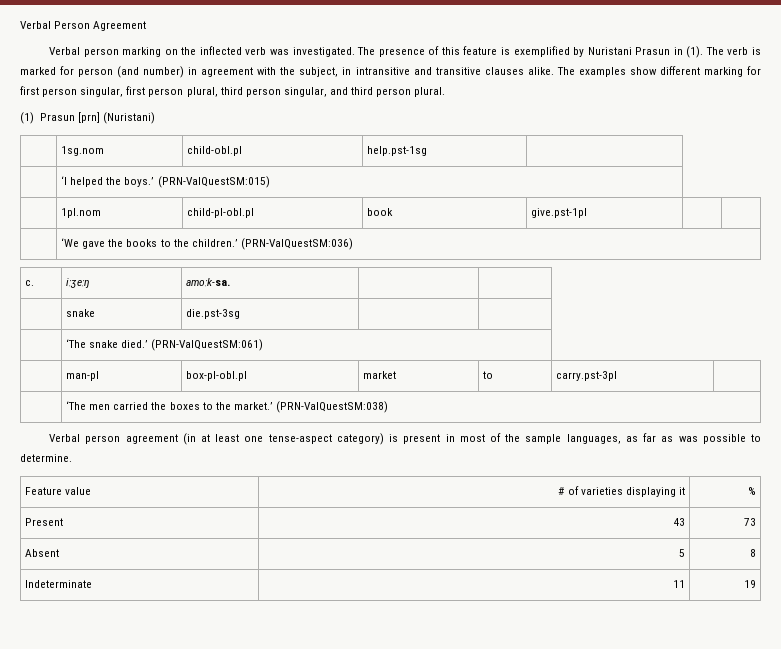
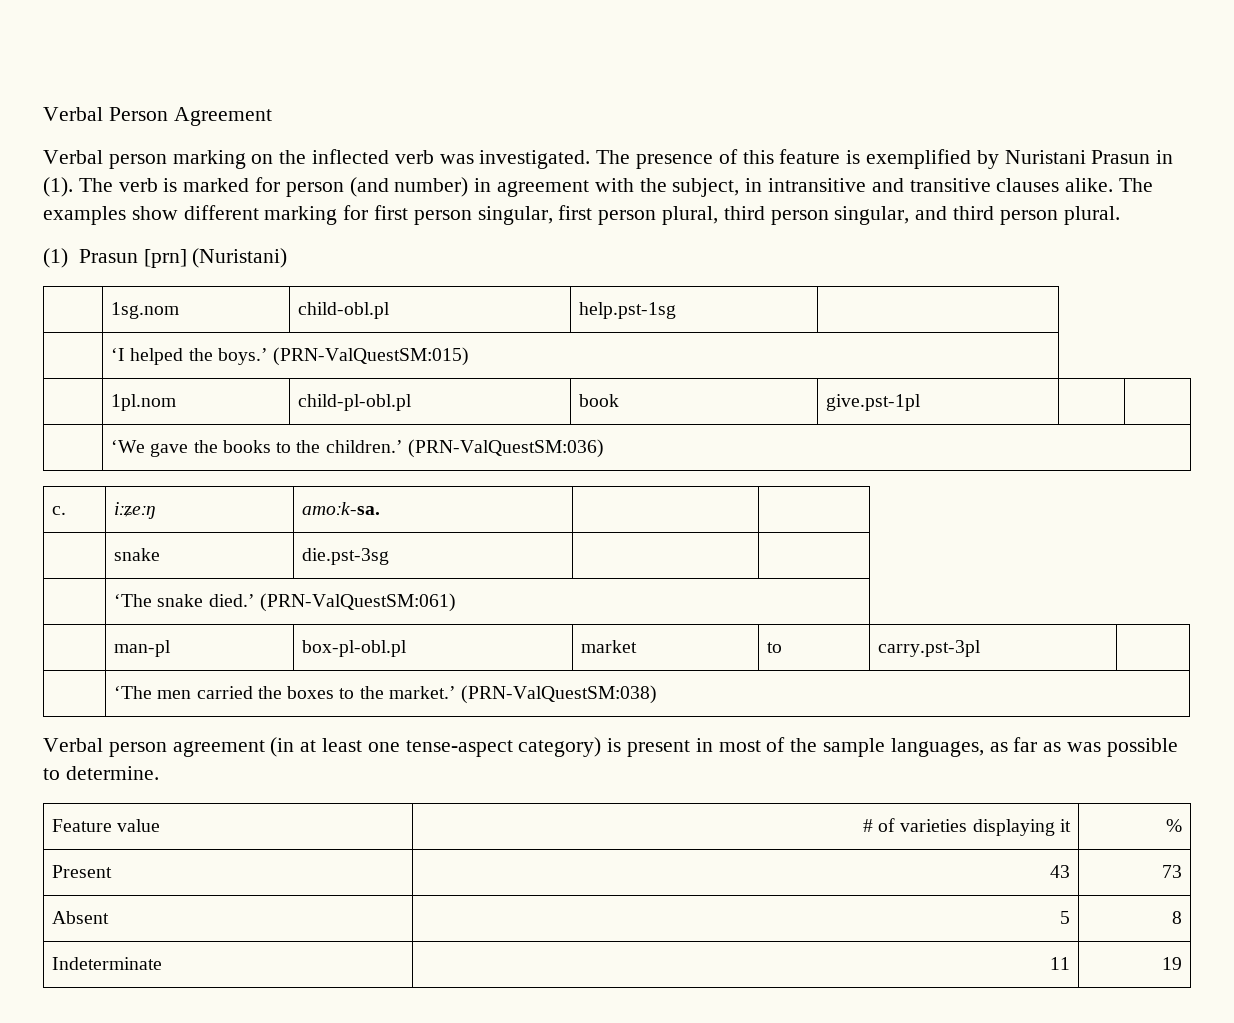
- c. | iːʒeːŋ | amoːk-sa. | |
+ c. | iːʑeːŋ | amoːk-sa. | |

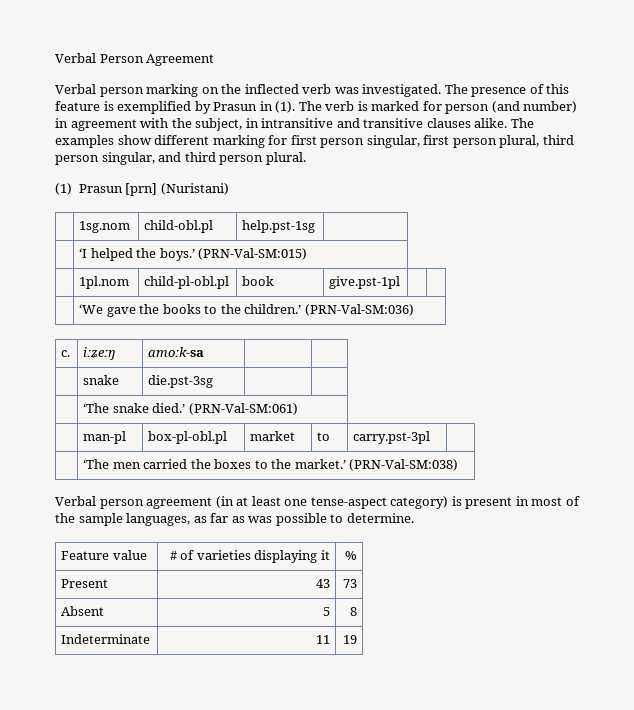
- The presence of this feature is exemplified by Nuristani Prasun in (1).
+ The presence of this feature is exemplified by Prasun in (1).
- | ‘I helped the boys.’ (PRN-ValQuestSM:015)
+ | ‘I helped the boys.’ (PRN-Val-SM:015)
- | ‘We gave the books to the children.’ (PRN-ValQuestSM:036)
+ | ‘We gave the books to the children.’ (PRN-Val-SM:036)
- c. | iːʑeːŋ | amoːk-sa. | |
+ c. | iːʑeːŋ | amoːk-sa | |
- | ‘The snake died.’ (PRN-ValQuestSM:061)
+ | ‘The snake died.’ (PRN-Val-SM:061)
- | ‘The men carried the boxes to the market.’ (PRN-ValQuestSM:038)
+ | ‘The men carried the boxes to the market.’ (PRN-Val-SM:038)

